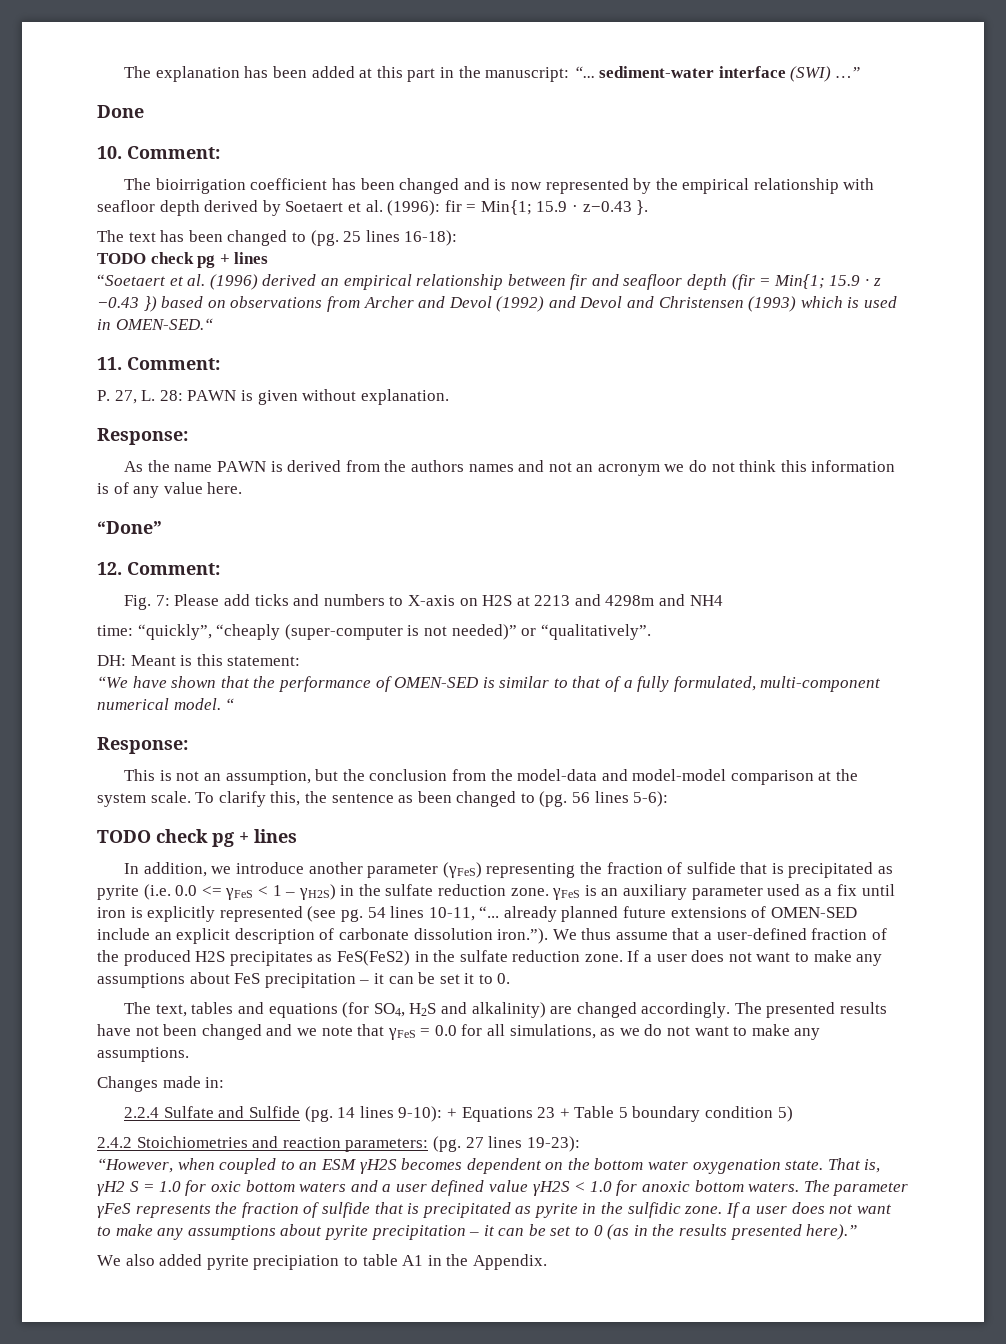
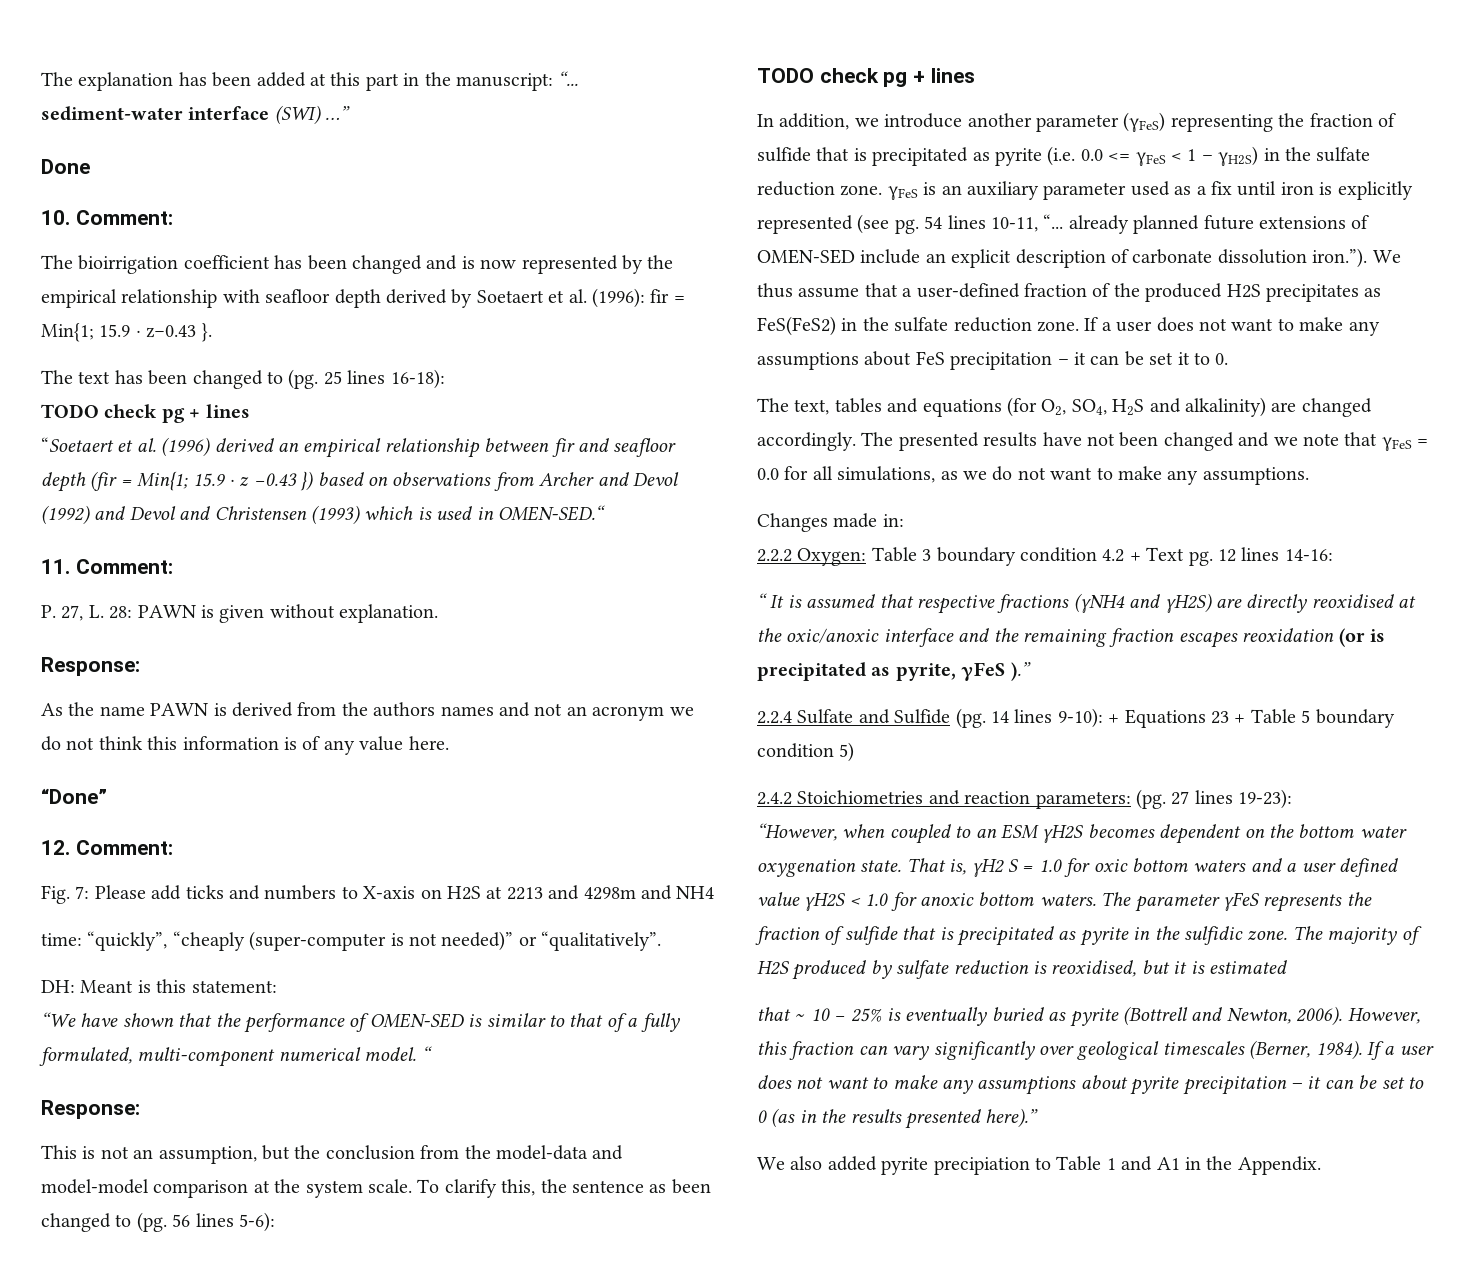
- The text, tables and equations (for SO4, H2S and alkalinity) are changed accordingly.
+ The text, tables and equations (for O2, SO4, H2S and alkalinity) are changed accordingly.
+ 2.2.2 Oxygen: Table 3 boundary condition 4.2 + Text pg. 12 lines 14-16:
+ “ It is assumed that respective fractions (γNH4 and γH2S) are directly reoxidised at the oxic/anoxic interface and the remaining fraction escapes reoxidation (or is precipitated as pyrite, γFeS ).”
+ The majority of H2S produced by sulfate reduction is reoxidised, but it is estimated
+ that ∼ 10 − 25% is eventually buried as pyrite (Bottrell and Newton, 2006). However, this fraction can vary significantly over geological timescales (Berner, 1984).
- We also added pyrite precipiation to table A1 in the Appendix.
+ We also added pyrite precipiation to Table 1 and A1 in the Appendix.

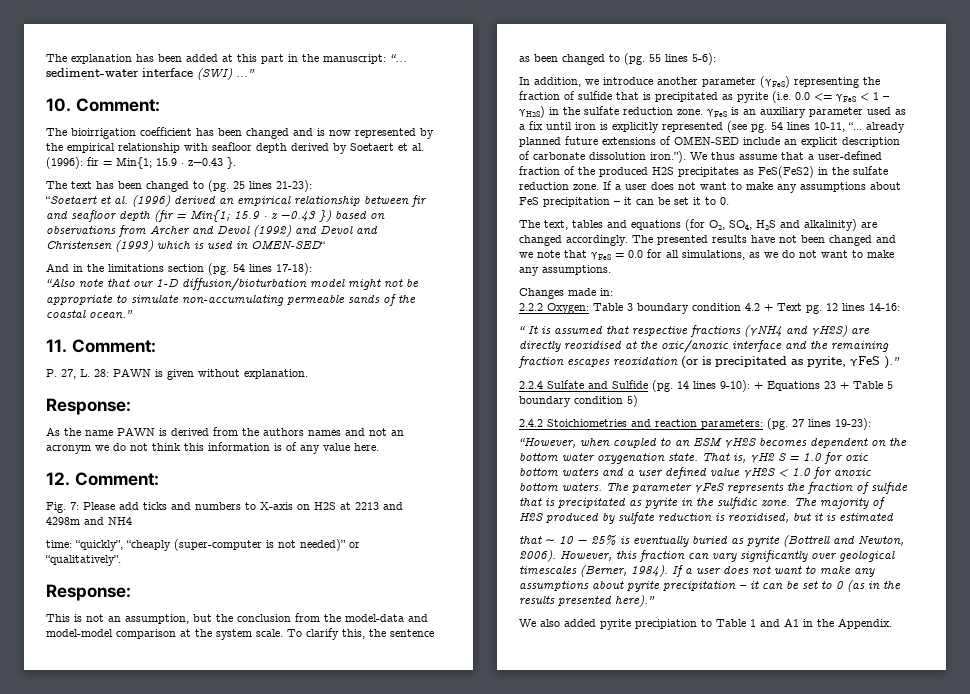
- Done
- 25 lines 16-18):
- TODO check pg + lines
+ 25 lines 21-23):
- “Soetaert et al. (1996) derived an empirical relationship between fir and seafloor depth (fir = Min{1; 15.9 · z −0.43 }) based on observations from Archer and Devol (1992) and Devol and Christensen (1993) which is used in OMEN-SED.“
+ “Soetaert et al. (1996) derived an empirical relationship between fir and seafloor depth (fir = Min{1; 15.9 · z −0.43 }) based on observations from Archer and Devol (1992) and Devol and Christensen (1993) which is used in OMEN-SED“
+ And in the limitations section (pg. 54 lines 17-18):
+ “Also note that our 1-D diffusion/bioturbation model might not be appropriate to simulate non-accumulating permeable sands of the coastal ocean.”
- “Done”
- DH: Meant is this statement:
- “We have shown that the performance of OMEN-SED is similar to that of a fully formulated, multi-component numerical model. “
- 56 lines 5-6):
- TODO check pg + lines
+ 55 lines 5-6):

